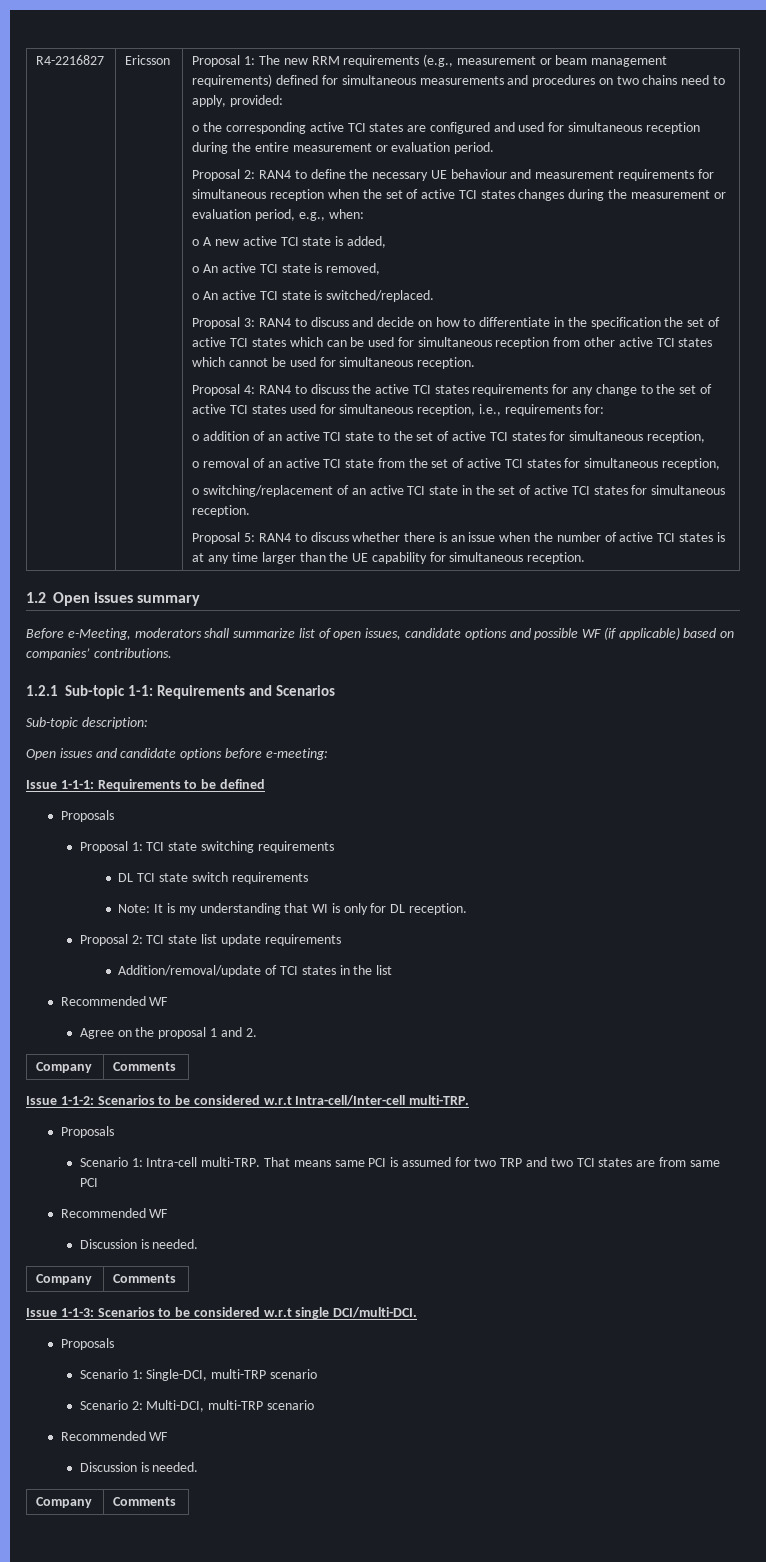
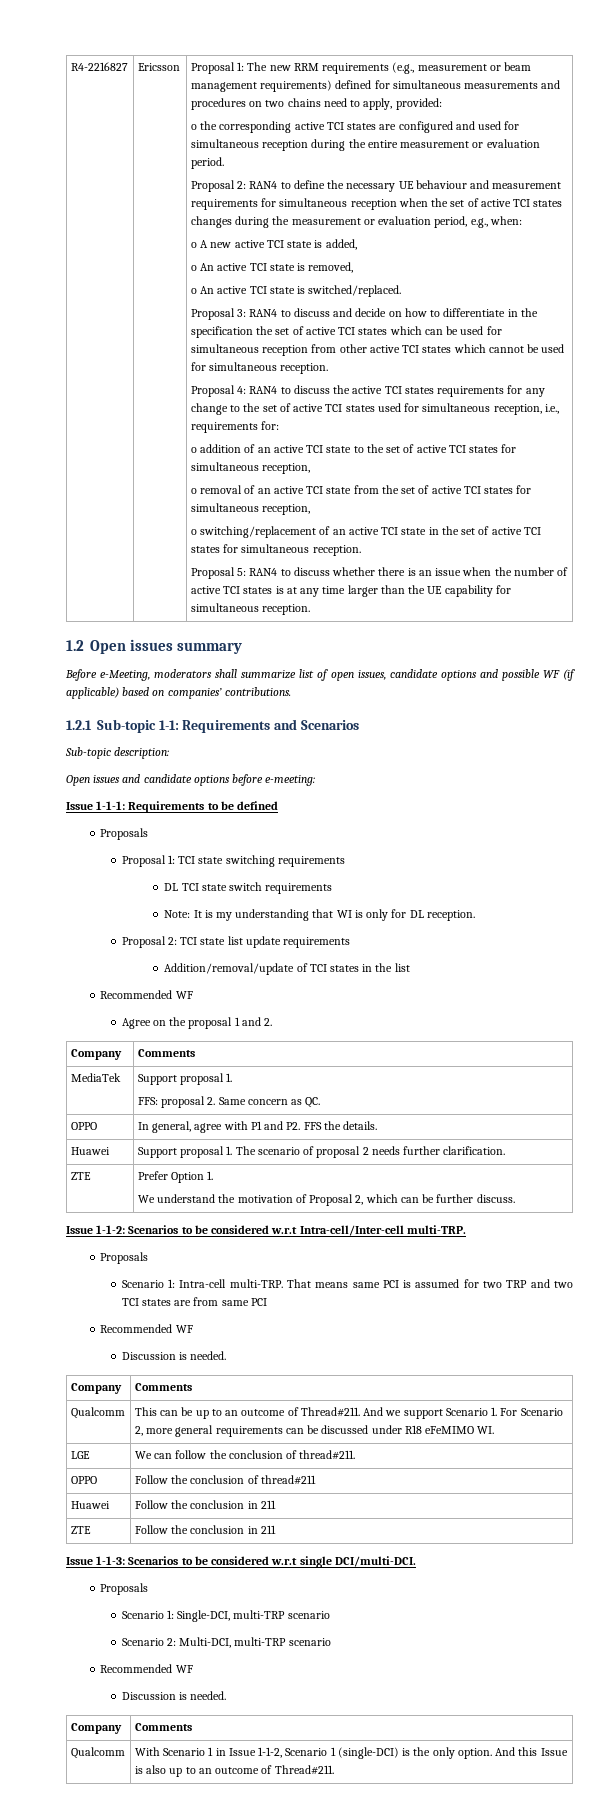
+ MediaTek | Support proposal 1.
+ FFS: proposal 2. Same concern as QC.
+ OPPO | In general, agree with P1 and P2. FFS the details.
+ Huawei | Support proposal 1. The scenario of proposal 2 needs further clarification.
+ ZTE | Prefer Option 1.
+ We understand the motivation of Proposal 2, which can be further discuss.
+ Qualcomm | This can be up to an outcome of Thread#211. And we support Scenario 1. For Scenario 2, more general requirements can be discussed under R18 eFeMIMO WI.
+ LGE | We can follow the conclusion of thread#211.
+ OPPO | Follow the conclusion of thread#211
+ Huawei | Follow the conclusion in 211
+ ZTE | Follow the conclusion in 211
+ Qualcomm | With Scenario 1 in Issue 1-1-2, Scenario 1 (single-DCI) is the only option. And this Issue is also up to an outcome of Thread#211.

